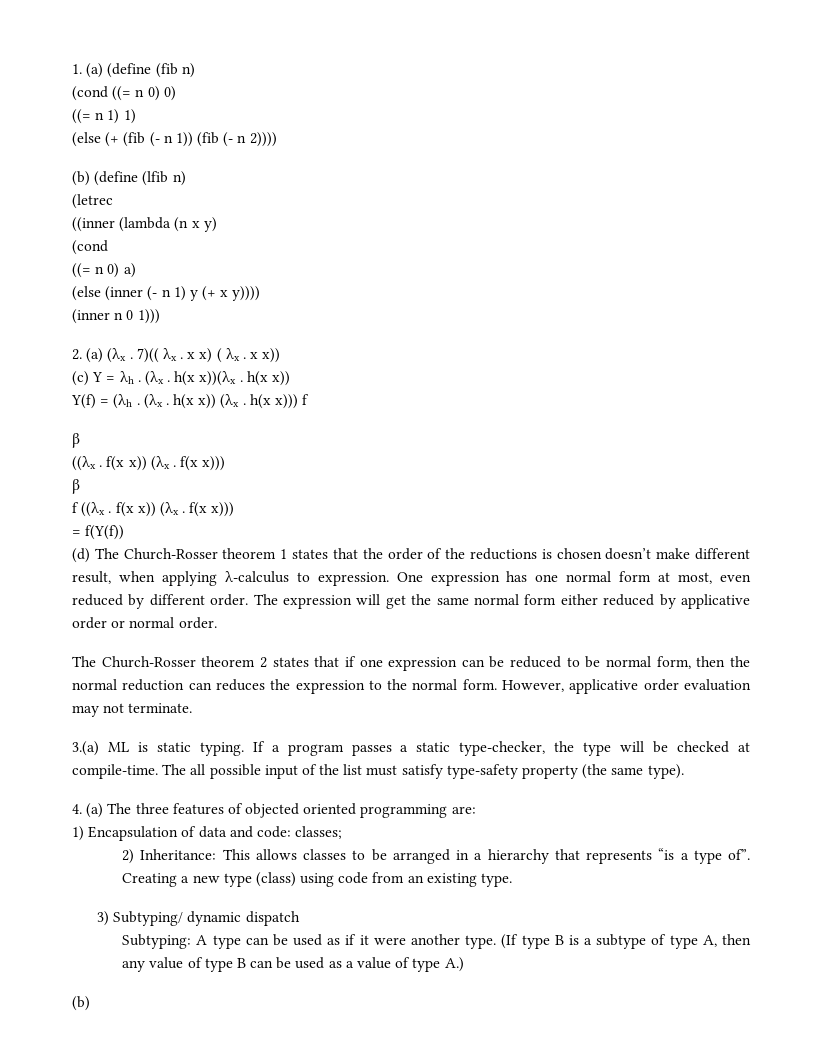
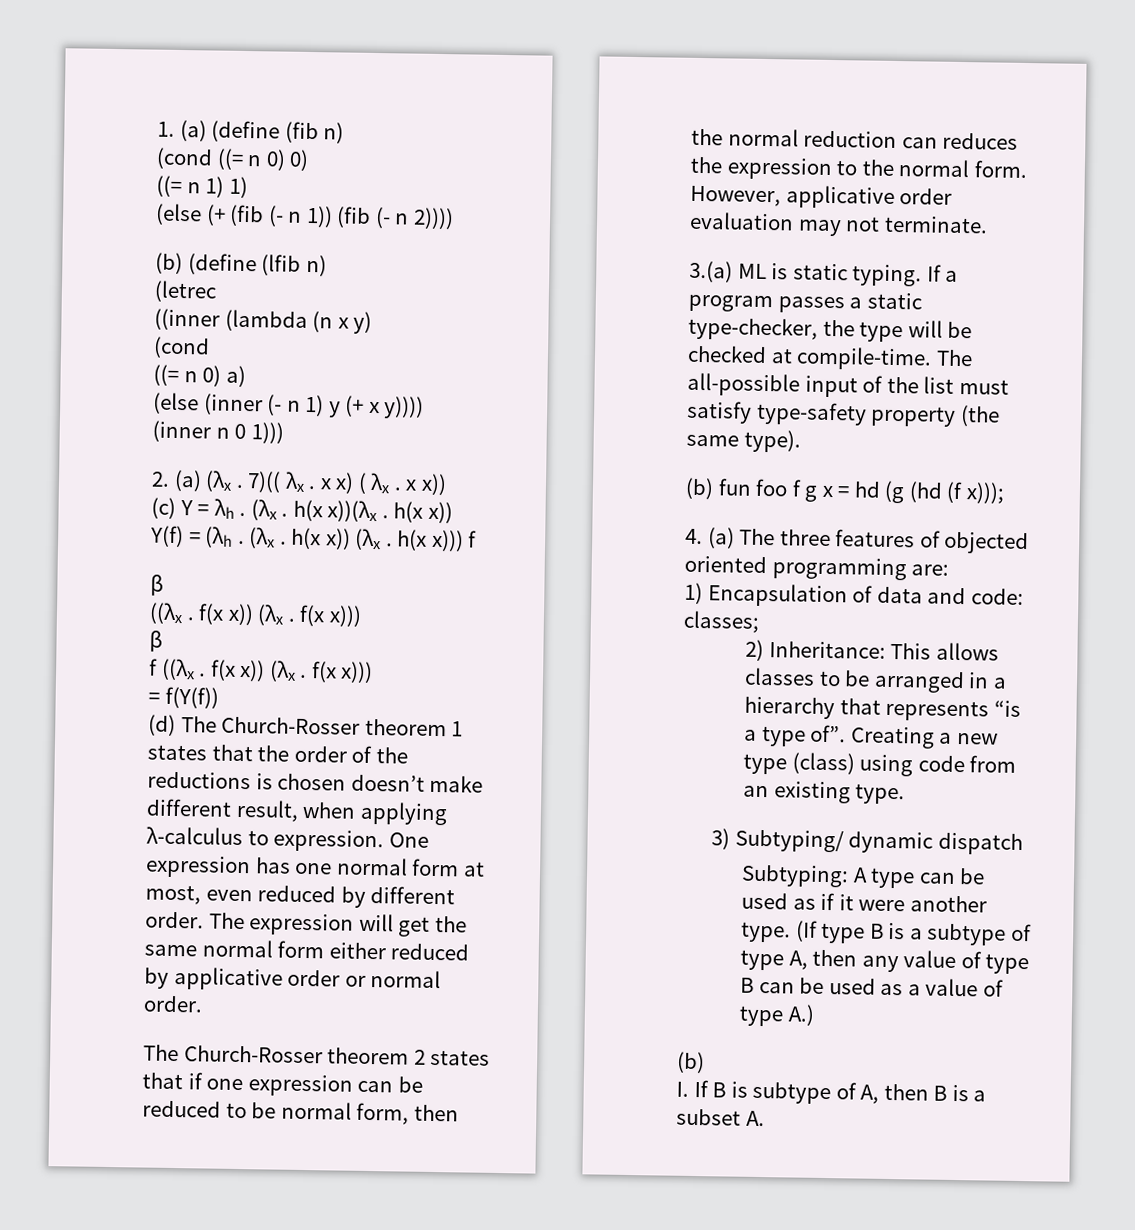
- The all possible input of the list must satisfy type-safety property (the same type).
+ The all-possible input of the list must satisfy type-safety property (the same type).
+ (b) fun foo f g x = hd (g (hd (f x)));
+ I. If B is subtype of A, then B is a subset A.

